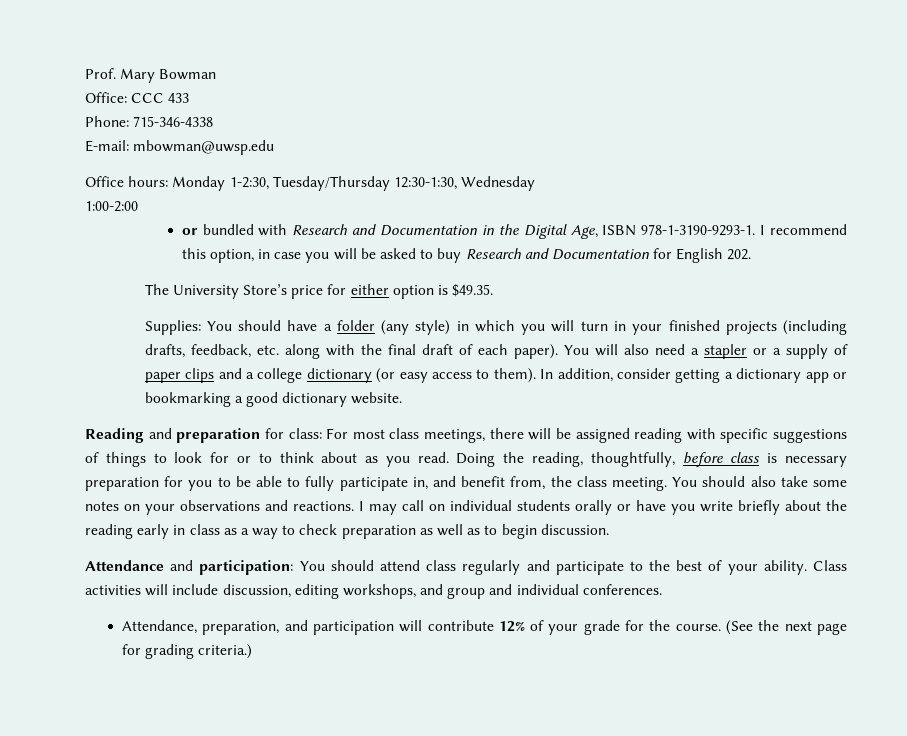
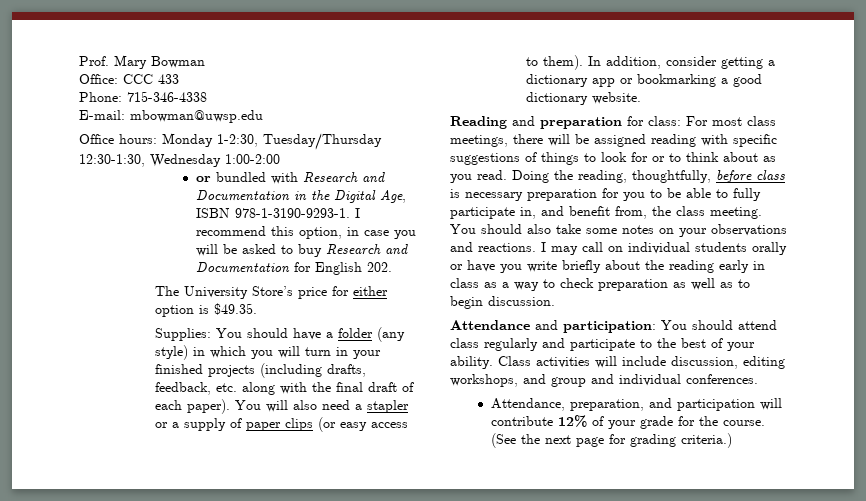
- Office hours: Monday 1-2:30, Tuesday/Thursday 12:30-1:30, Wednesday
- 1:00-2:00
+ Office hours: Monday 1-2:30, Tuesday/Thursday 12:30-1:30, Wednesday 1:00-2:00
- You will also need a stapler or a supply of paper clips and a college dictionary (or easy access to them).
+ You will also need a stapler or a supply of paper clips (or easy access to them).

